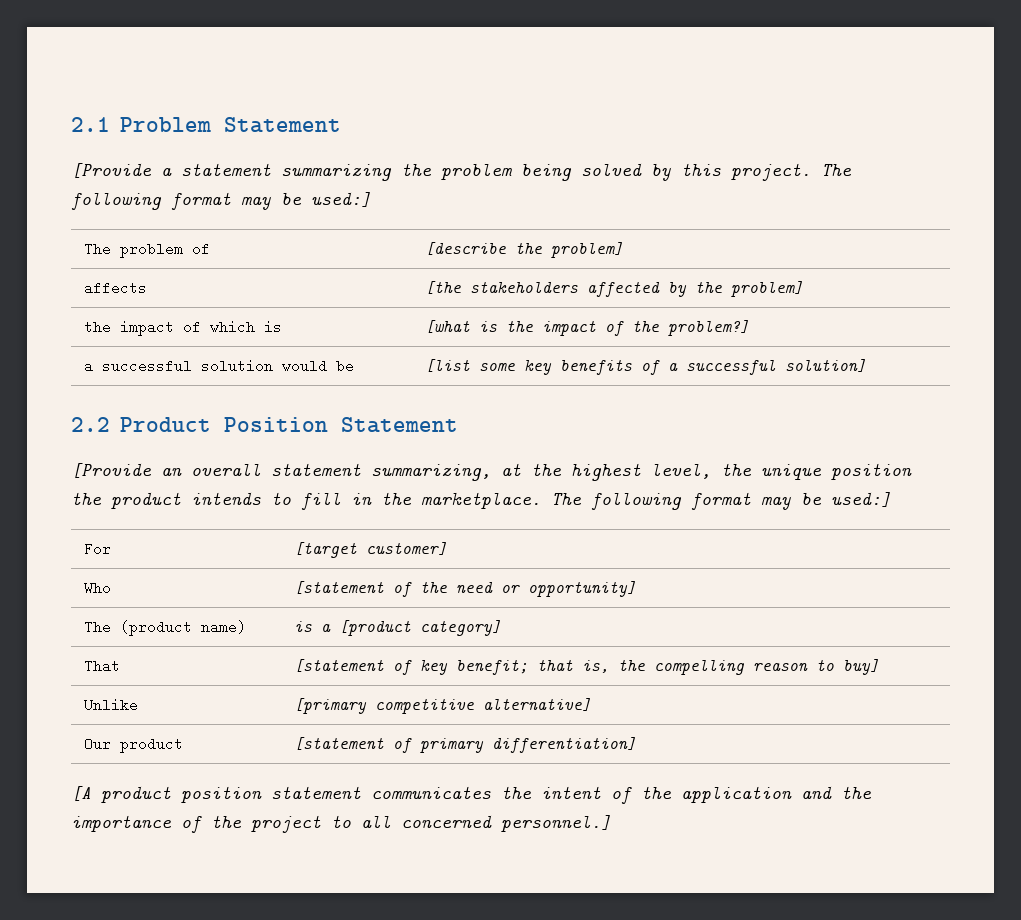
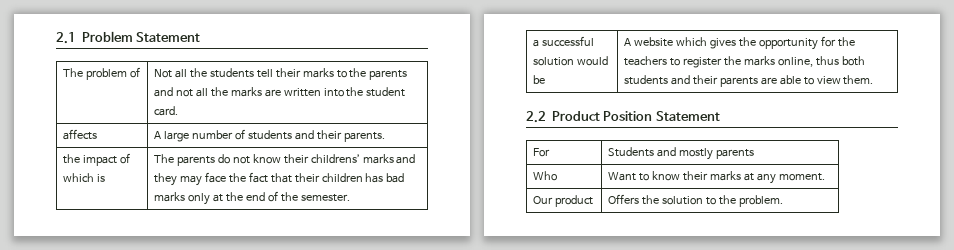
- [Provide a statement summarizing the problem being solved by this project. The following format may be used:]
- The problem of | [describe the problem]
- affects | [the stakeholders affected by the problem]
+ The problem of | Not all the students tell their marks to the parents and not all the marks are written into the student card.
+ affects | A large number of students and their parents.
- the impact of which is | [what is the impact of the problem?]
+ the impact of which is | The parents do not know their childrens’ marks and they may face the fact that their children has bad marks only at the end of the semester.
- a successful solution would be | [list some key benefits of a successful solution]
+ a successful solution would be | A website which gives the opportunity for the teachers to register the marks online, thus both students and their parents are able to view them.
  2.2 Product Position Statement
- [Provide an overall statement summarizing, at the highest level, the unique position the product intends to fill in the marketplace. The following format may be used:]
- For | [target customer]
- Who | [statement of the need or opportunity]
- The (product name) | is a [product category]
- That | [statement of key benefit; that is, the compelling reason to buy]
- Unlike | [primary competitive alternative]
- Our product | [statement of primary differentiation]
- [A product position statement communicates the intent of the application and the importance of the project to all concerned personnel.]
+ For | Students and mostly parents
+ Who | Want to know their marks at any moment.
+ Our product | Offers the solution to the problem.

